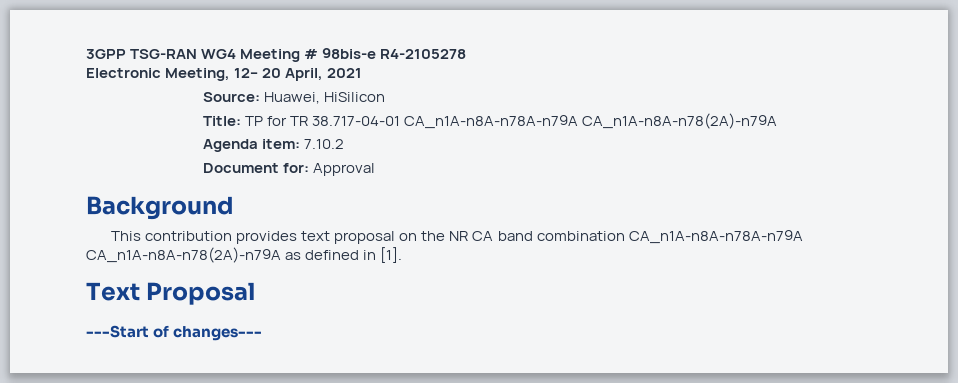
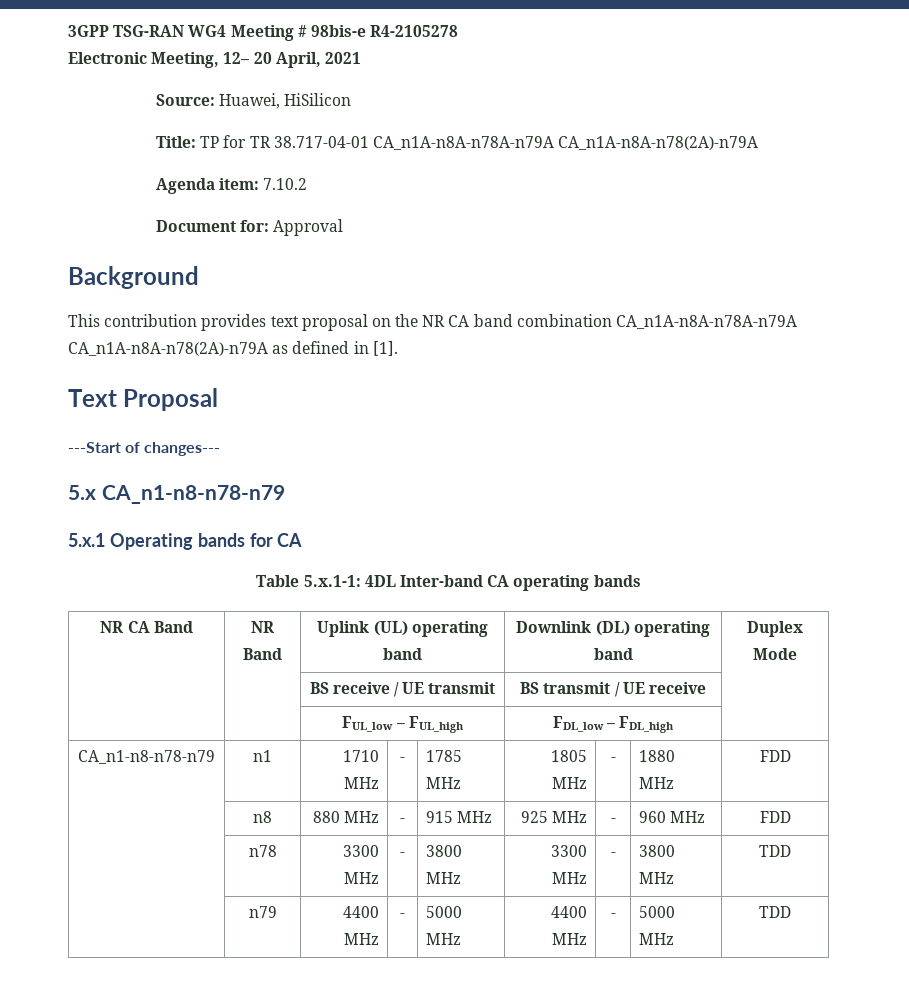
+ 5.x CA_n1-n8-n78-n79
+ 5.x.1 Operating bands for CA
+ Table 5.x.1-1: 4DL Inter-band CA operating bands
+ NR CA Band | NR Band | Uplink (UL) operating band | Downlink (DL) operating band | Duplex Mode
+ | | BS receive / UE transmit | BS transmit / UE receive |
+ | | FUL_low – FUL_high | FDL_low – FDL_high |
+ CA_n1-n8-n78-n79 | n1 | 1710 MHz | - | 1785 MHz | 1805 MHz | - | 1880 MHz | FDD
+ | n8 | 880 MHz | - | 915 MHz | 925 MHz | - | 960 MHz | FDD
+ | n78 | 3300 MHz | - | 3800 MHz | 3300 MHz | - | 3800 MHz | TDD
+ | n79 | 4400 MHz | - | 5000 MHz | 4400 MHz | - | 5000 MHz | TDD

